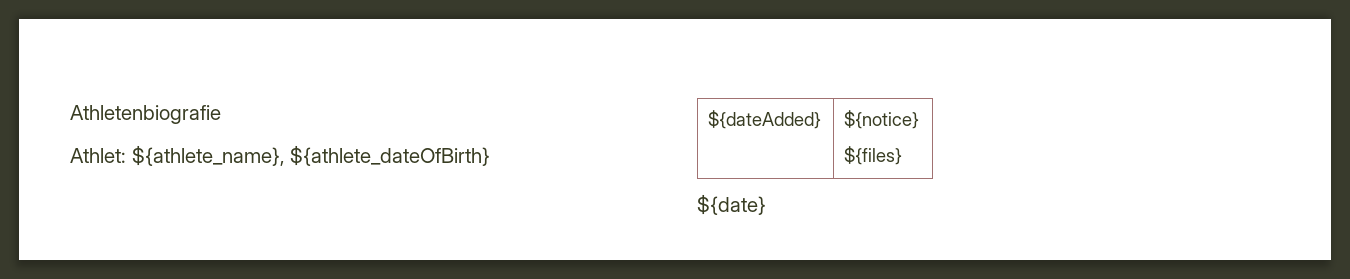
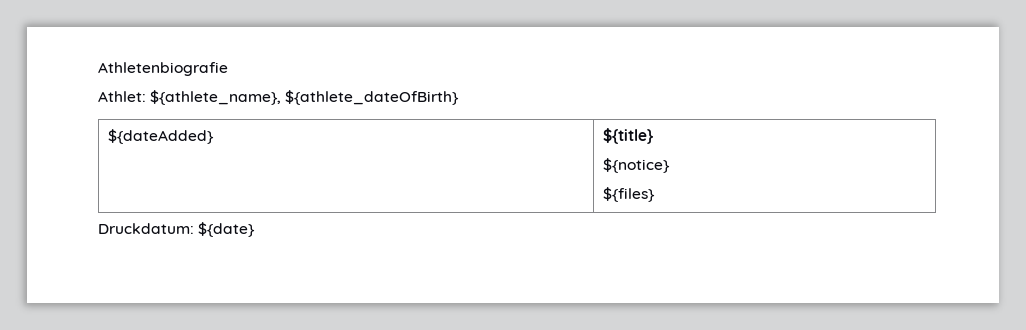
- ${dateAdded} | ${notice}
+ ${dateAdded} | ${title}
+ ${notice}
- ${date}
+ Druckdatum: ${date}

